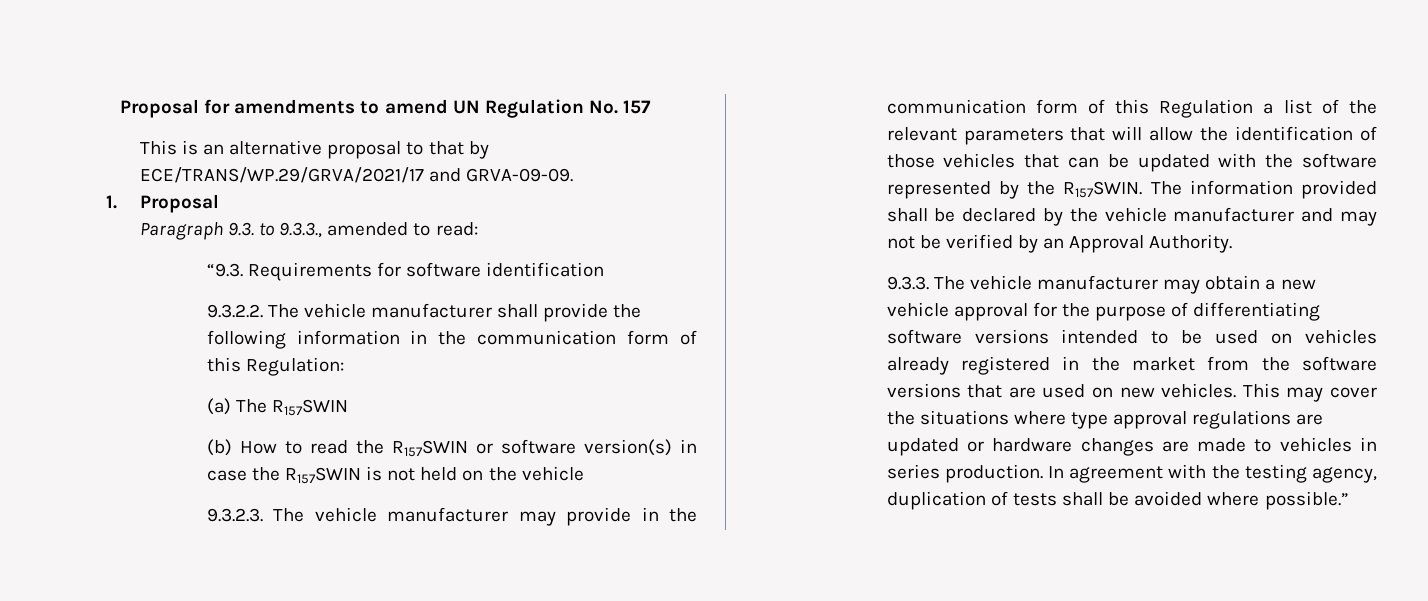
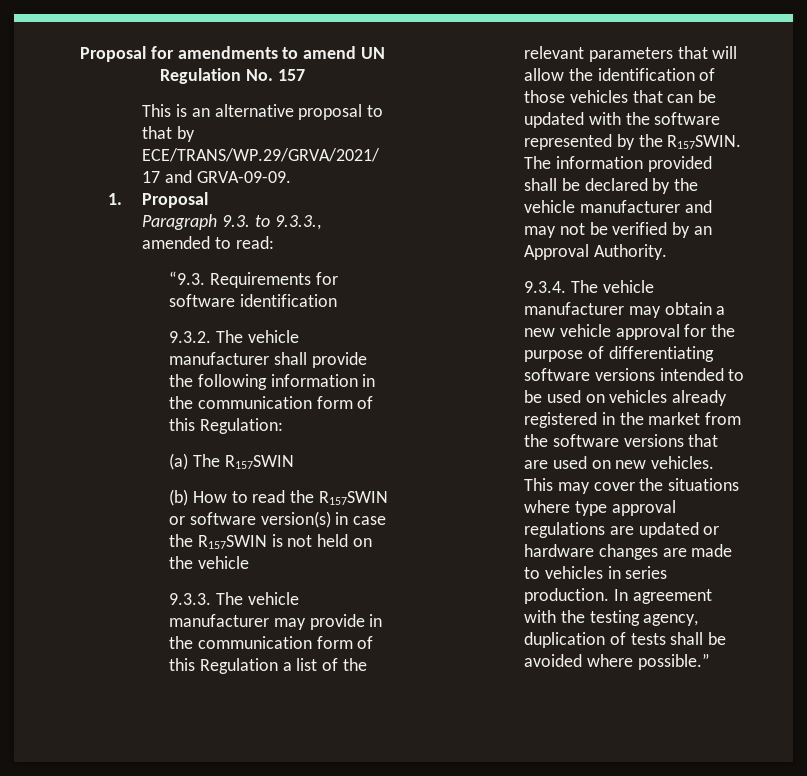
- 9.3.2.2. The vehicle manufacturer shall provide the following information in the communication form of this Regulation:
+ 9.3.2. The vehicle manufacturer shall provide the following information in the communication form of this Regulation:
- 9.3.2.3. The vehicle manufacturer may provide in the communication form of this Regulation a list of the relevant parameters that will allow the identification of those vehicles that can be updated with the software represented by the R157SWIN.
+ 9.3.3. The vehicle manufacturer may provide in the communication form of this Regulation a list of the relevant parameters that will allow the identification of those vehicles that can be updated with the software represented by the R157SWIN.
- 9.3.3. The vehicle manufacturer may obtain a new vehicle approval for the purpose of differentiating software versions intended to be used on vehicles already registered in the market from the software versions that are used on new vehicles.
+ 9.3.4. The vehicle manufacturer may obtain a new vehicle approval for the purpose of differentiating software versions intended to be used on vehicles already registered in the market from the software versions that are used on new vehicles.

